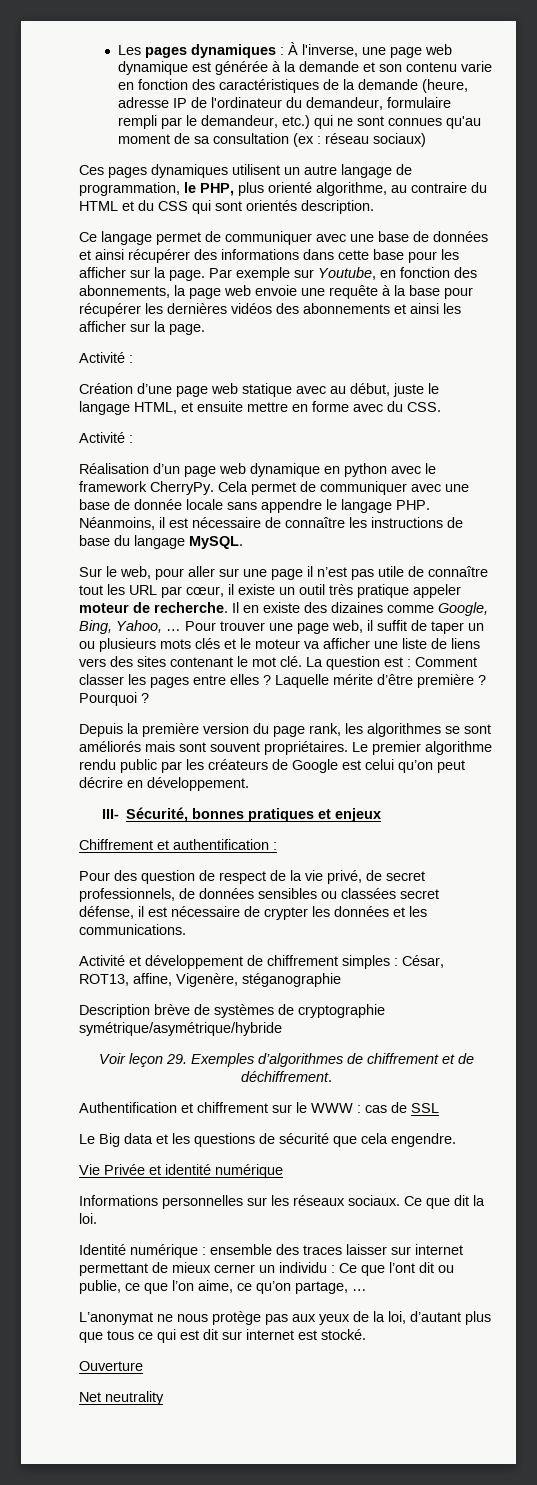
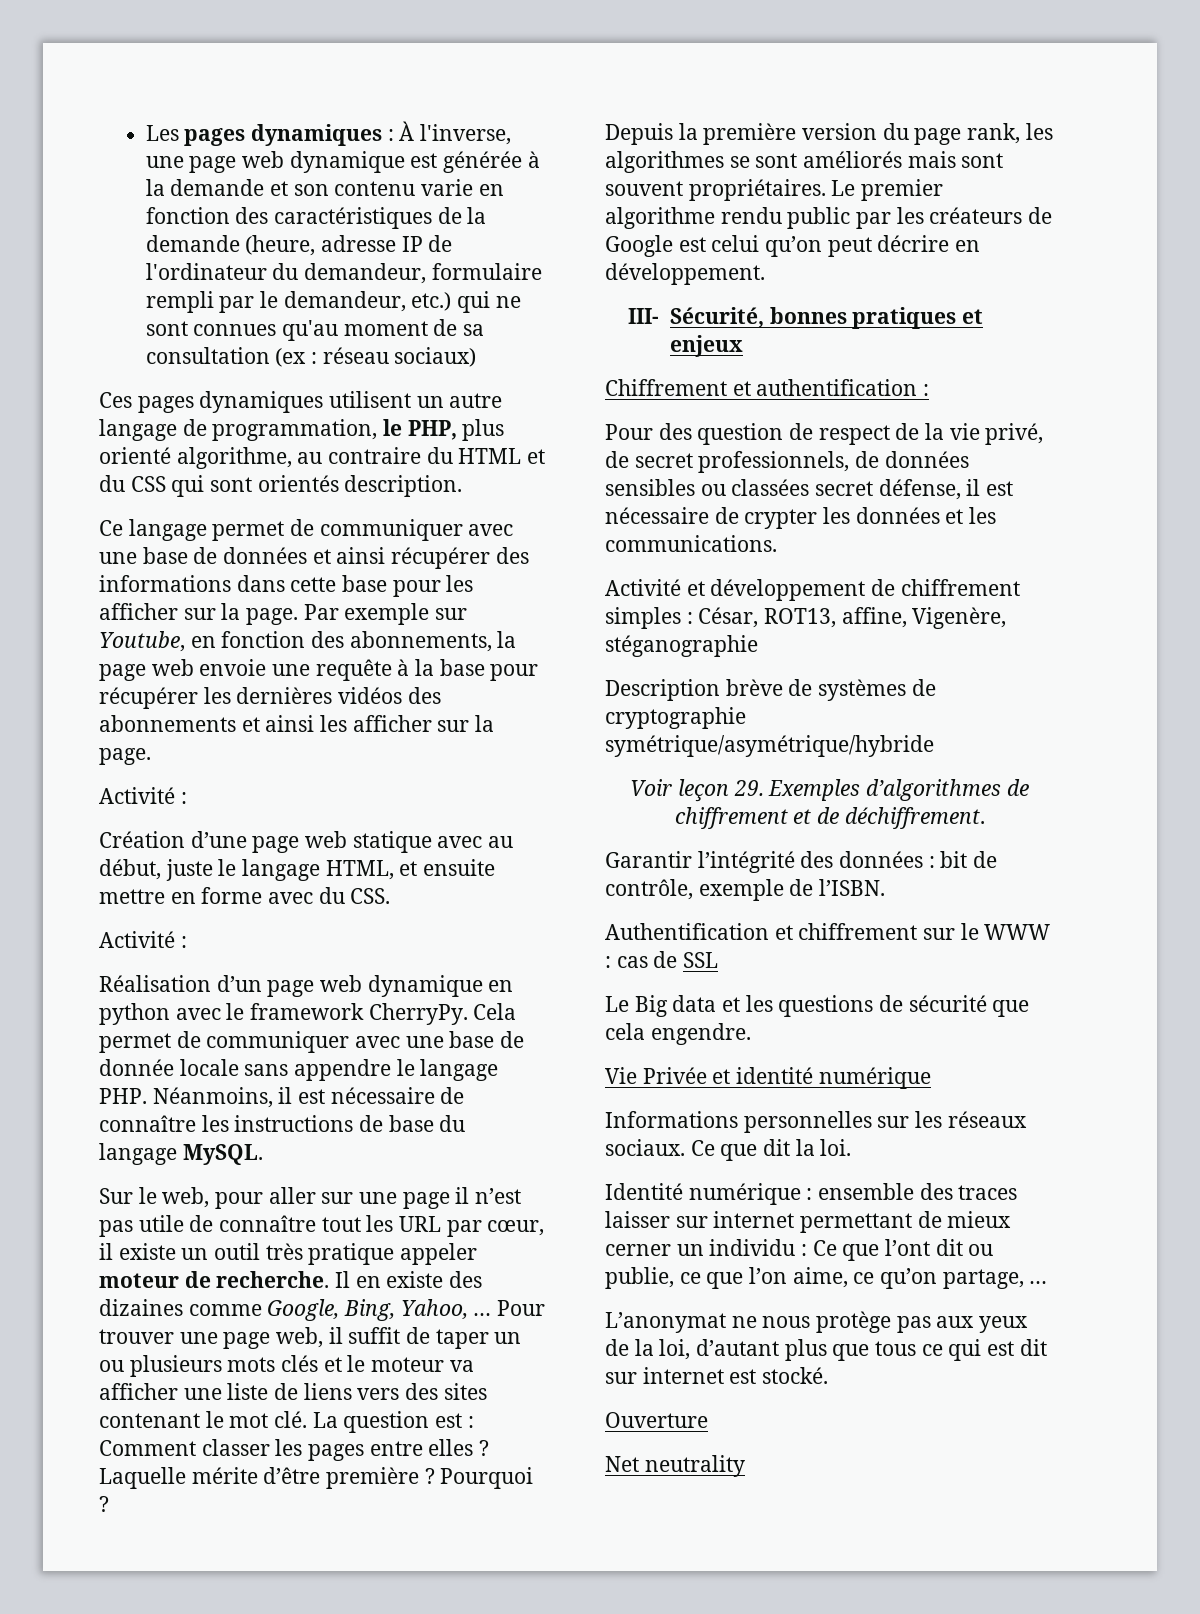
+ Garantir l’intégrité des données : bit de contrôle, exemple de l’ISBN.

